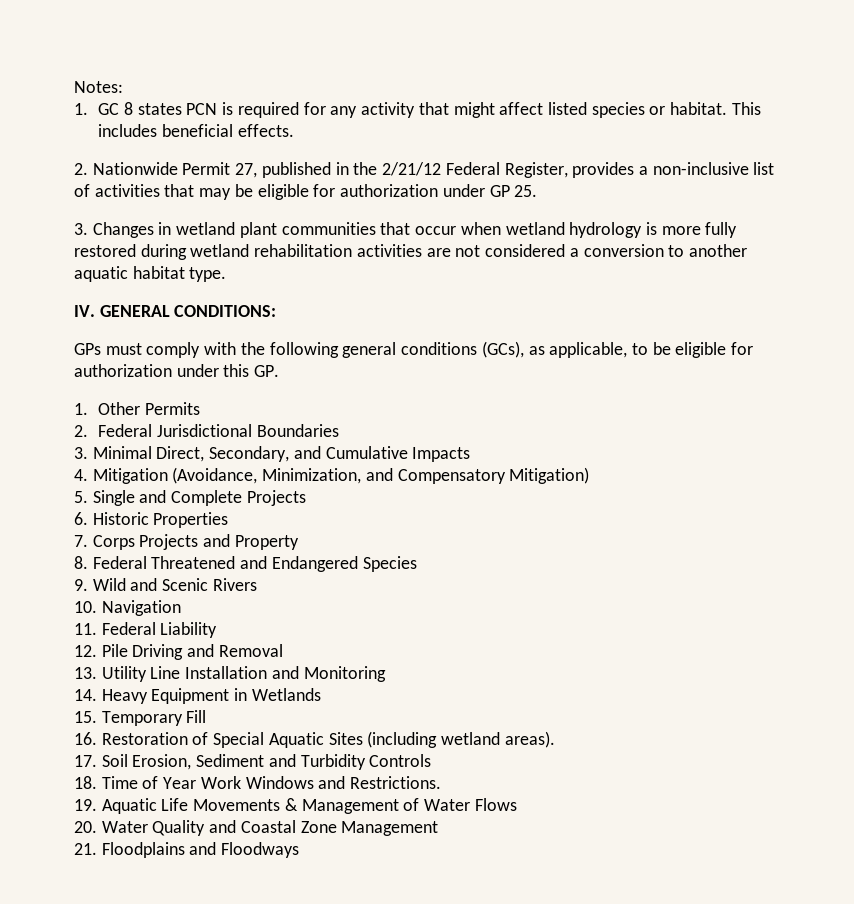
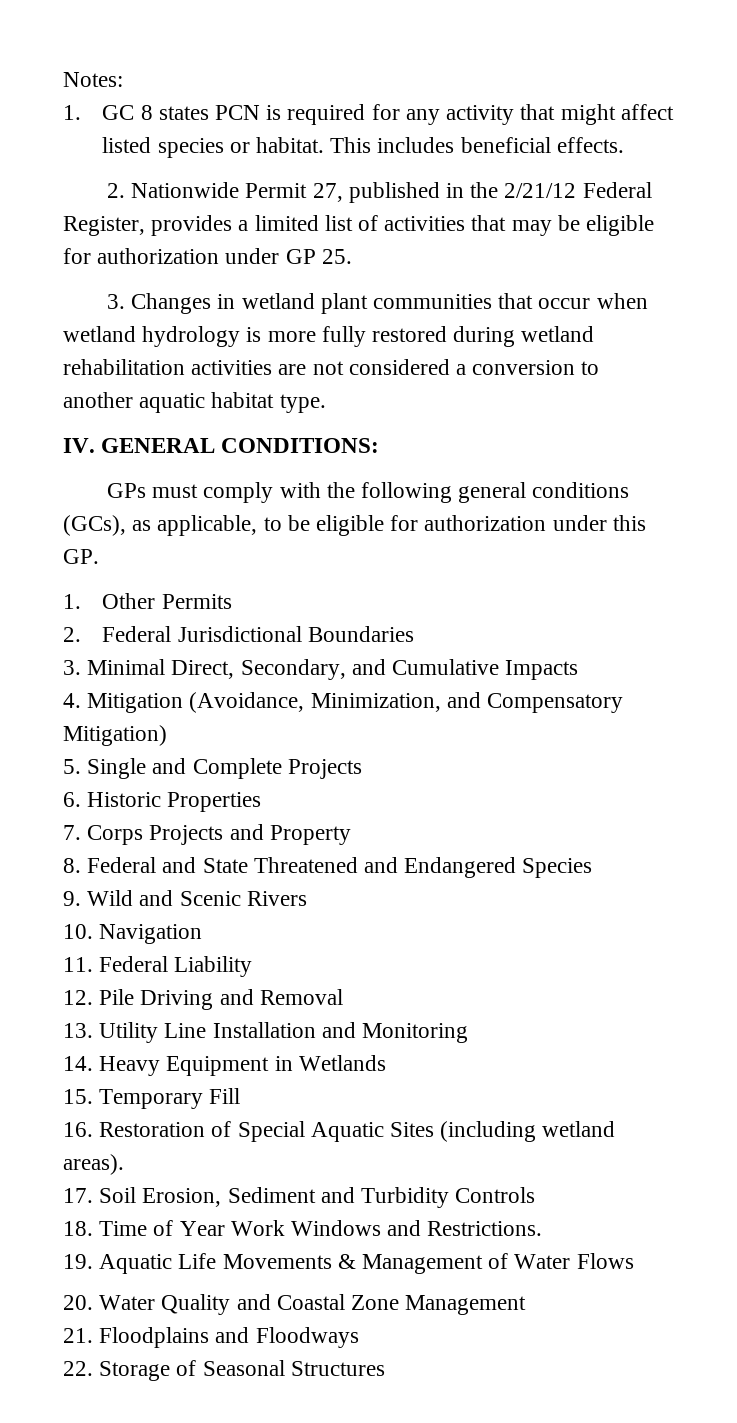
- 2. Nationwide Permit 27, published in the 2/21/12 Federal Register, provides a non-inclusive list of activities that may be eligible for authorization under GP 25.
+ 2. Nationwide Permit 27, published in the 2/21/12 Federal Register, provides a limited list of activities that may be eligible for authorization under GP 25.
- 8. Federal Threatened and Endangered Species
+ 8. Federal and State Threatened and Endangered Species
+ 22. Storage of Seasonal Structures

